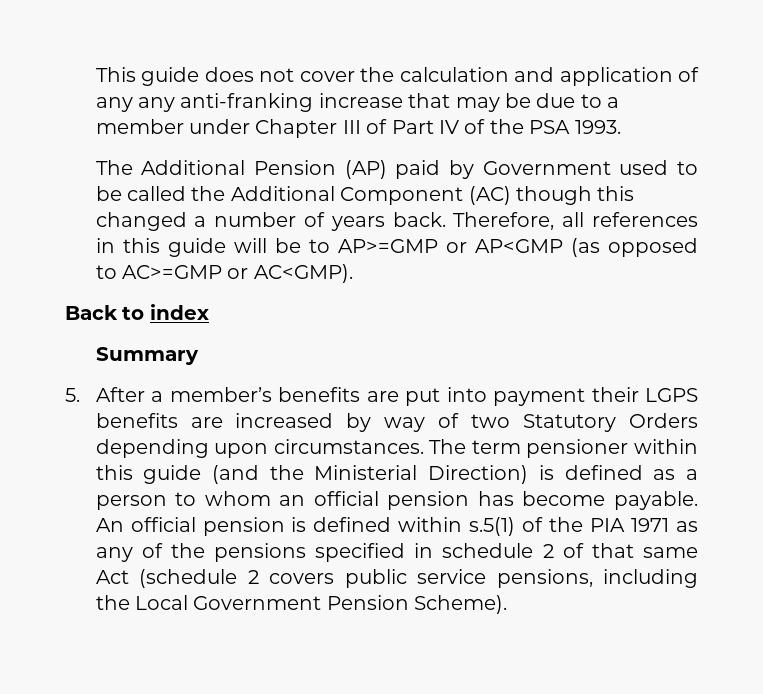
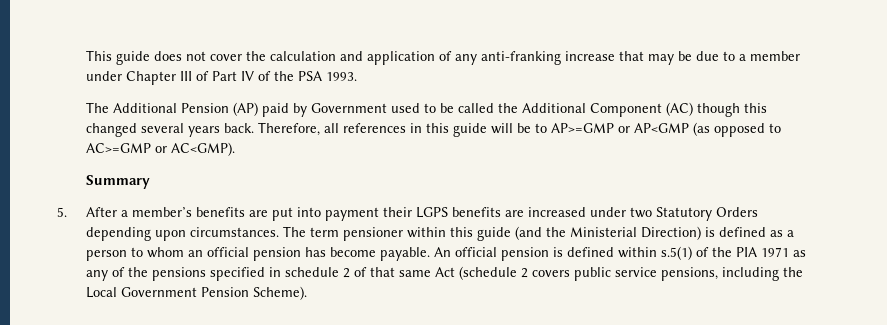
- This guide does not cover the calculation and application of any any anti-franking increase that may be due to a member under Chapter III of Part IV of the PSA 1993.
+ This guide does not cover the calculation and application of any anti-franking increase that may be due to a member under Chapter III of Part IV of the PSA 1993.
- The Additional Pension (AP) paid by Government used to be called the Additional Component (AC) though this changed a number of years back.
+ The Additional Pension (AP) paid by Government used to be called the Additional Component (AC) though this changed several years back.
- Back to index
- 5. After a member’s benefits are put into payment their LGPS benefits are increased by way of two Statutory Orders depending upon circumstances.
+ 5. After a member’s benefits are put into payment their LGPS benefits are increased under two Statutory Orders depending upon circumstances.

